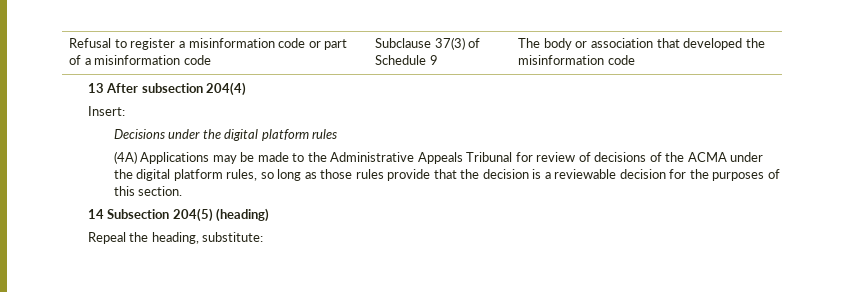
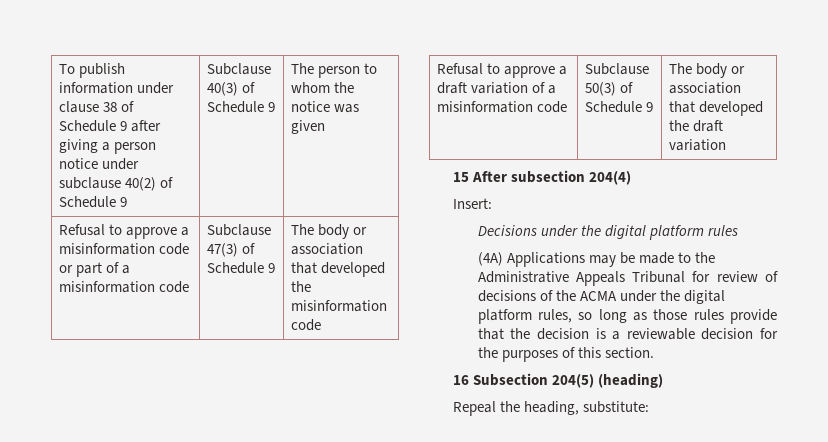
- Refusal to register a misinformation code or part of a misinformation code | Subclause 37(3) of Schedule 9 | The body or association that developed the misinformation code
+ To publish information under clause 38 of Schedule 9 after giving a person notice under subclause 40(2) of Schedule 9 | Subclause 40(3) of Schedule 9 | The person to whom the notice was given
+ Refusal to approve a misinformation code or part of a misinformation code | Subclause 47(3) of Schedule 9 | The body or association that developed the misinformation code
- 13 After subsection 204(4)
+ Refusal to approve a draft variation of a misinformation code | Subclause 50(3) of Schedule 9 | The body or association that developed the draft variation
+ 15 After subsection 204(4)
- 14 Subsection 204(5) (heading)
+ 16 Subsection 204(5) (heading)

